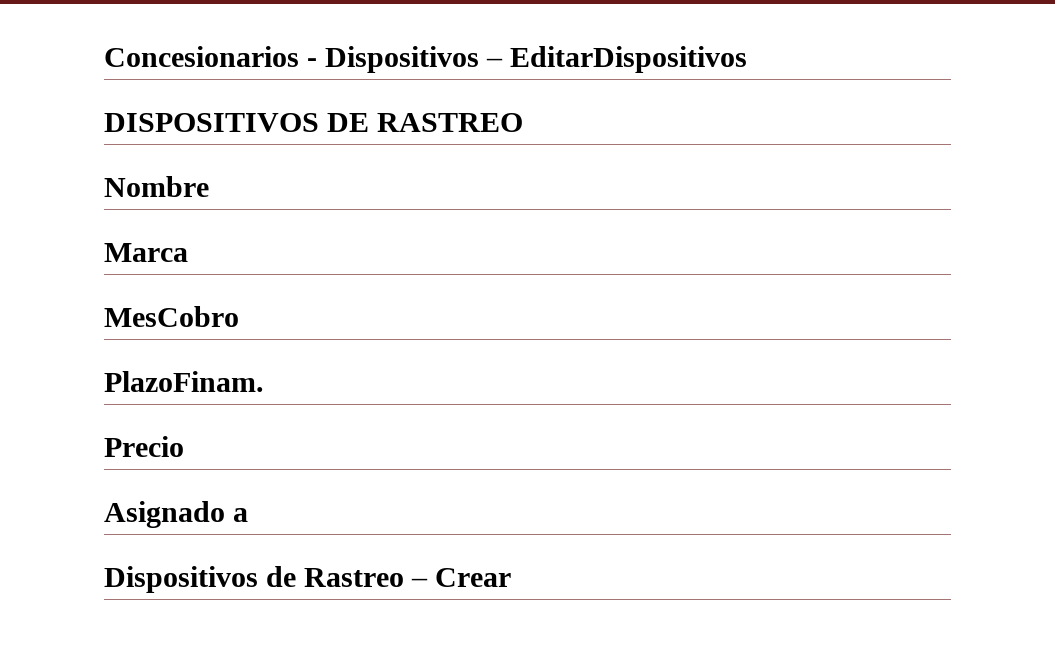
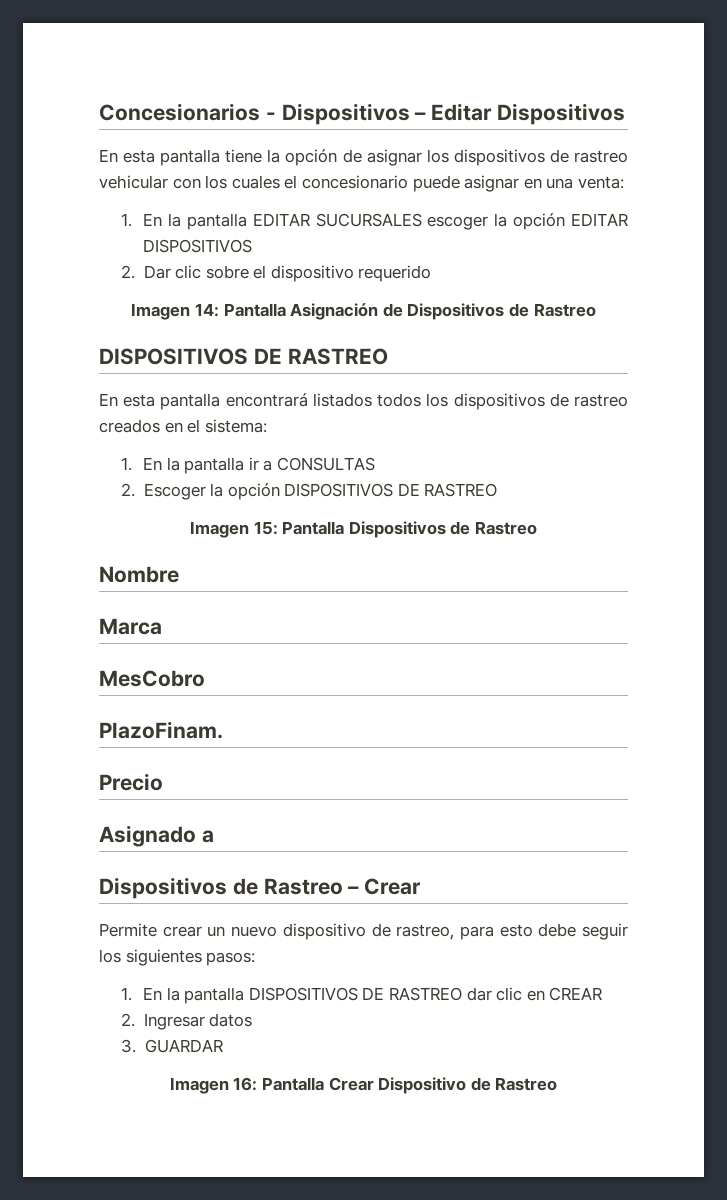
- Concesionarios - Dispositivos – EditarDispositivos
+ Concesionarios - Dispositivos – Editar Dispositivos
+ En esta pantalla tiene la opción de asignar los dispositivos de rastreo vehicular con los cuales el concesionario puede asignar en una venta:
+ 1. En la pantalla EDITAR SUCURSALES escoger la opción EDITAR DISPOSITIVOS
+ 2. Dar clic sobre el dispositivo requerido
+ Imagen 14: Pantalla Asignación de Dispositivos de Rastreo
  DISPOSITIVOS DE RASTREO
+ En esta pantalla encontrará listados todos los dispositivos de rastreo creados en el sistema:
+ 1. En la pantalla ir a CONSULTAS
+ 2. Escoger la opción DISPOSITIVOS DE RASTREO
+ Imagen 15: Pantalla Dispositivos de Rastreo
+ Permite crear un nuevo dispositivo de rastreo, para esto debe seguir los siguientes pasos:
+ 1. En la pantalla DISPOSITIVOS DE RASTREO dar clic en CREAR
+ 2. Ingresar datos
+ 3. GUARDAR
+ Imagen 16: Pantalla Crear Dispositivo de Rastreo

